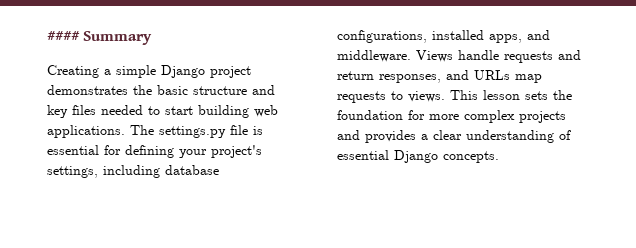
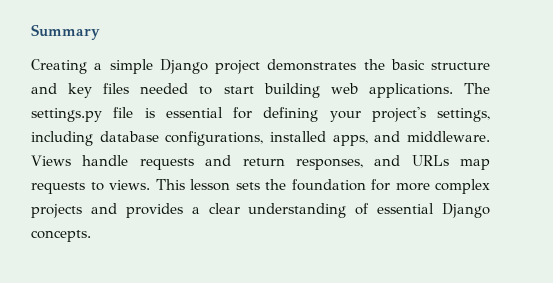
- #### Summary
+ Summary

